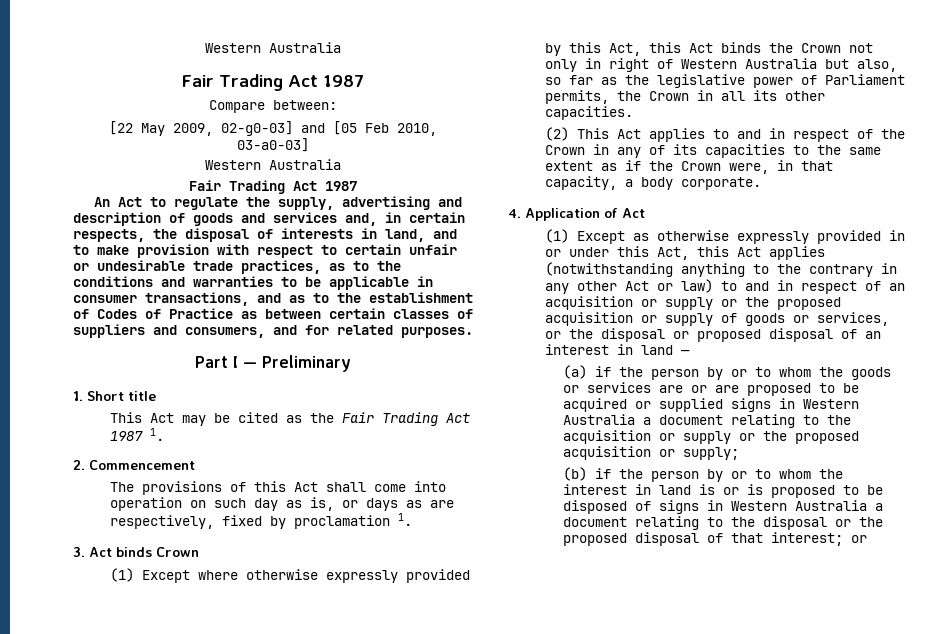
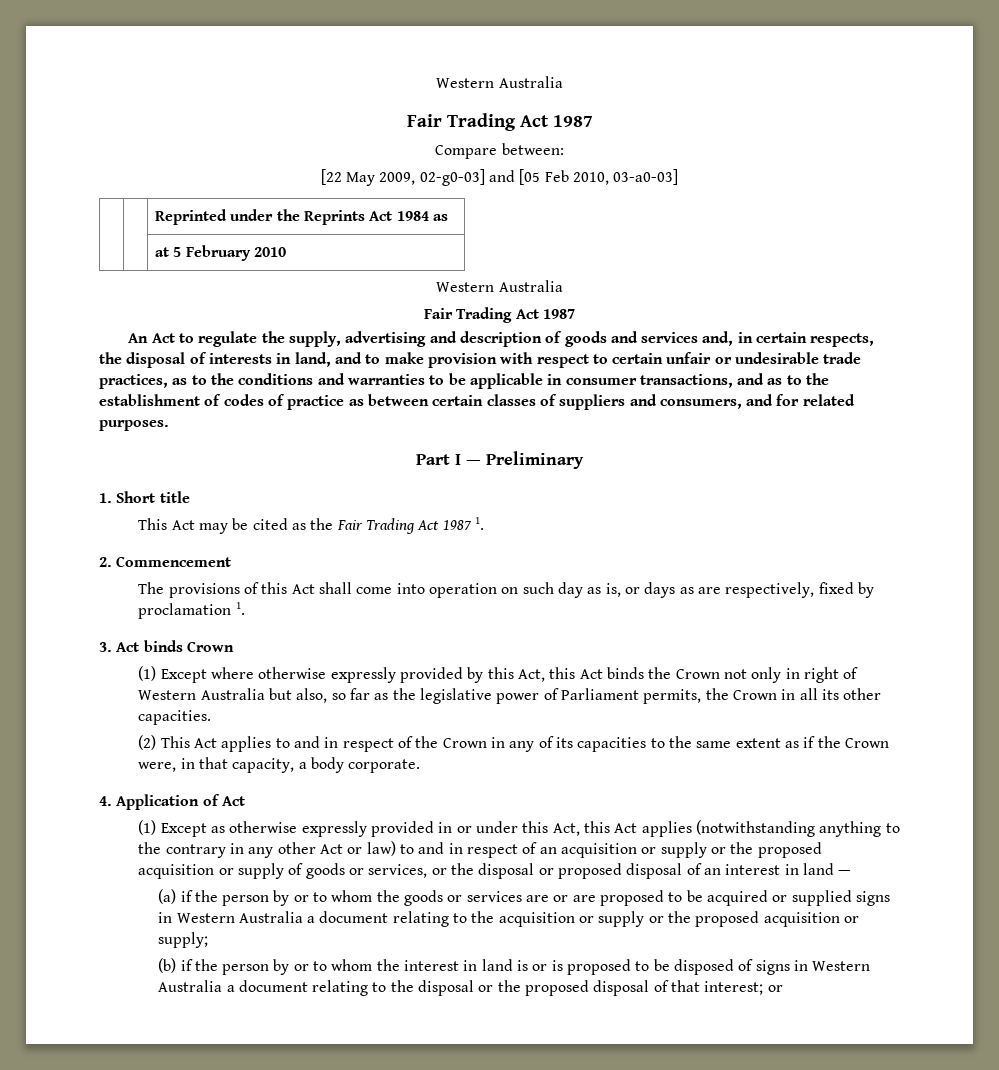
+ | | Reprinted under the Reprints Act 1984 as
+ | | at 5 February 2010
- An Act to regulate the supply, advertising and description of goods and services and, in certain respects, the disposal of interests in land, and to make provision with respect to certain unfair or undesirable trade practices, as to the conditions and warranties to be applicable in consumer transactions, and as to the establishment of Codes of Practice as between certain classes of suppliers and consumers, and for related purposes.
+ An Act to regulate the supply, advertising and description of goods and services and, in certain respects, the disposal of interests in land, and to make provision with respect to certain unfair or undesirable trade practices, as to the conditions and warranties to be applicable in consumer transactions, and as to the establishment of codes of practice as between certain classes of suppliers and consumers, and for related purposes.

